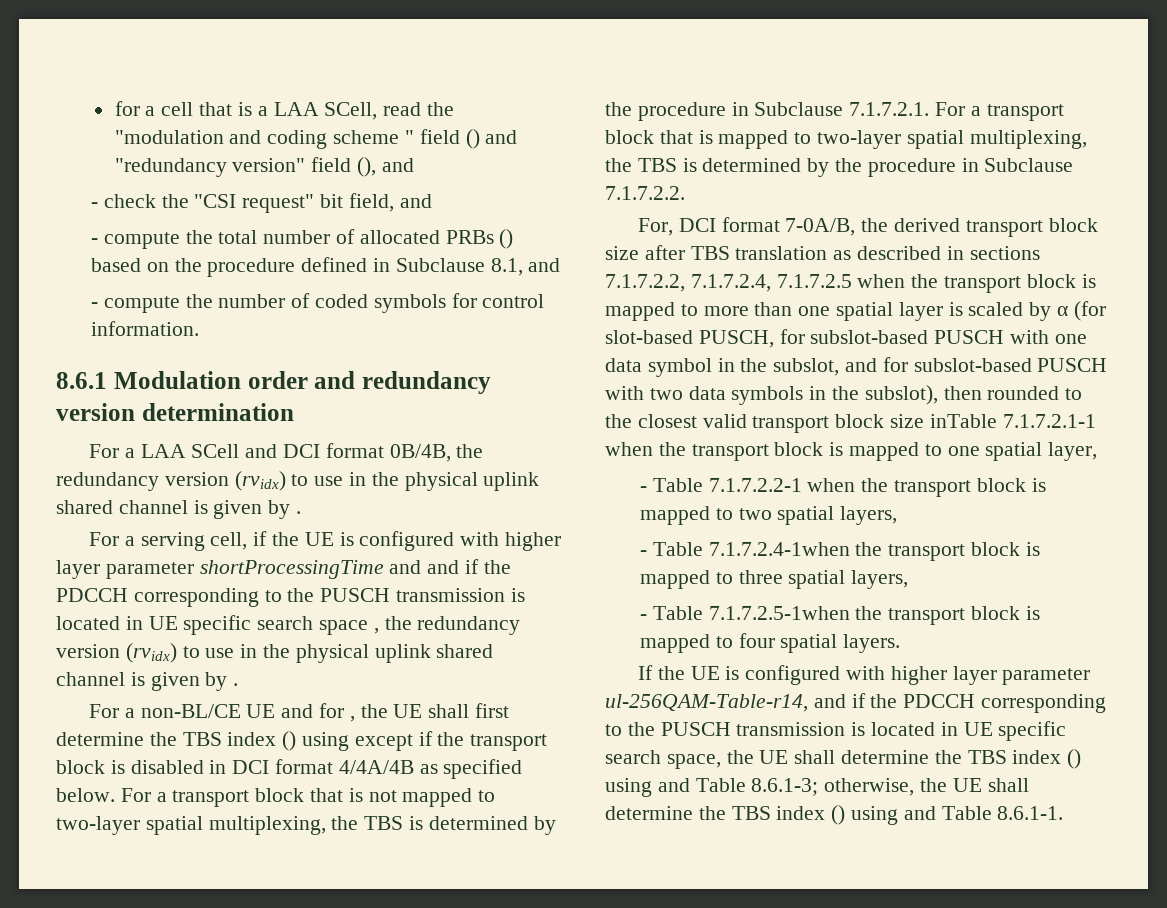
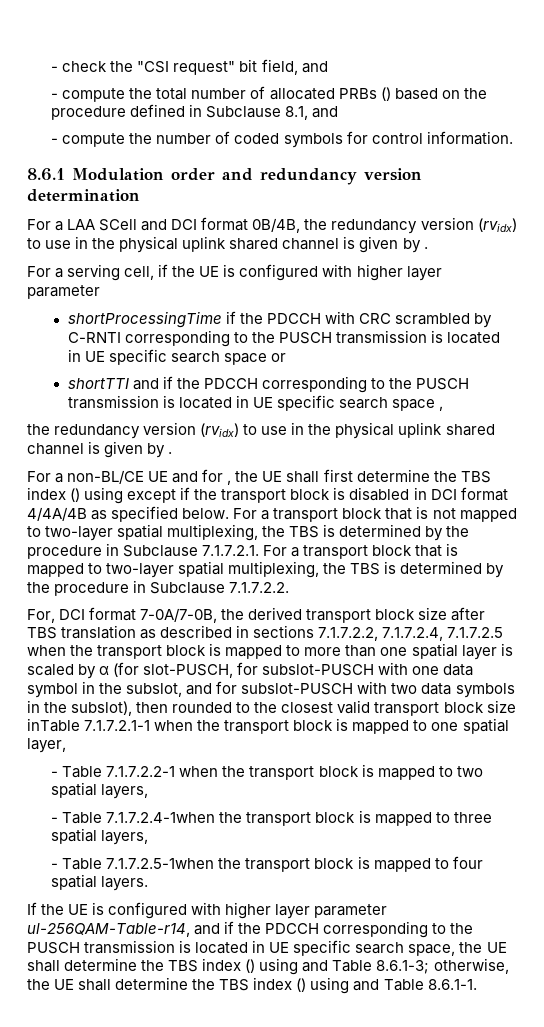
- for a cell that is a LAA SCell, read the "modulation and coding scheme " field () and "redundancy version" field (), and
- For a serving cell, if the UE is configured with higher layer parameter shortProcessingTime and and if the PDCCH corresponding to the PUSCH transmission is located in UE specific search space , the redundancy version (rvidx) to use in the physical uplink shared channel is given by .
+ For a serving cell, if the UE is configured with higher layer parameter
+ shortProcessingTime if the PDCCH with CRC scrambled by C-RNTI corresponding to the PUSCH transmission is located in UE specific search space or
+ shortTTI and if the PDCCH corresponding to the PUSCH transmission is located in UE specific search space ,
+ the redundancy version (rvidx) to use in the physical uplink shared channel is given by .
- For, DCI format 7-0A/B, the derived transport block size after TBS translation as described in sections 7.1.7.2.2, 7.1.7.2.4, 7.1.7.2.5 when the transport block is mapped to more than one spatial layer is scaled by α (for slot-based PUSCH, for subslot-based PUSCH with one data symbol in the subslot, and for subslot-based PUSCH with two data symbols in the subslot), then rounded to the closest valid transport block size inTable 7.1.7.2.1-1 when the transport block is mapped to one spatial layer,
+ For, DCI format 7-0A/7-0B, the derived transport block size after TBS translation as described in sections 7.1.7.2.2, 7.1.7.2.4, 7.1.7.2.5 when the transport block is mapped to more than one spatial layer is scaled by α (for slot-PUSCH, for subslot-PUSCH with one data symbol in the subslot, and for subslot-PUSCH with two data symbols in the subslot), then rounded to the closest valid transport block size inTable 7.1.7.2.1-1 when the transport block is mapped to one spatial layer,

